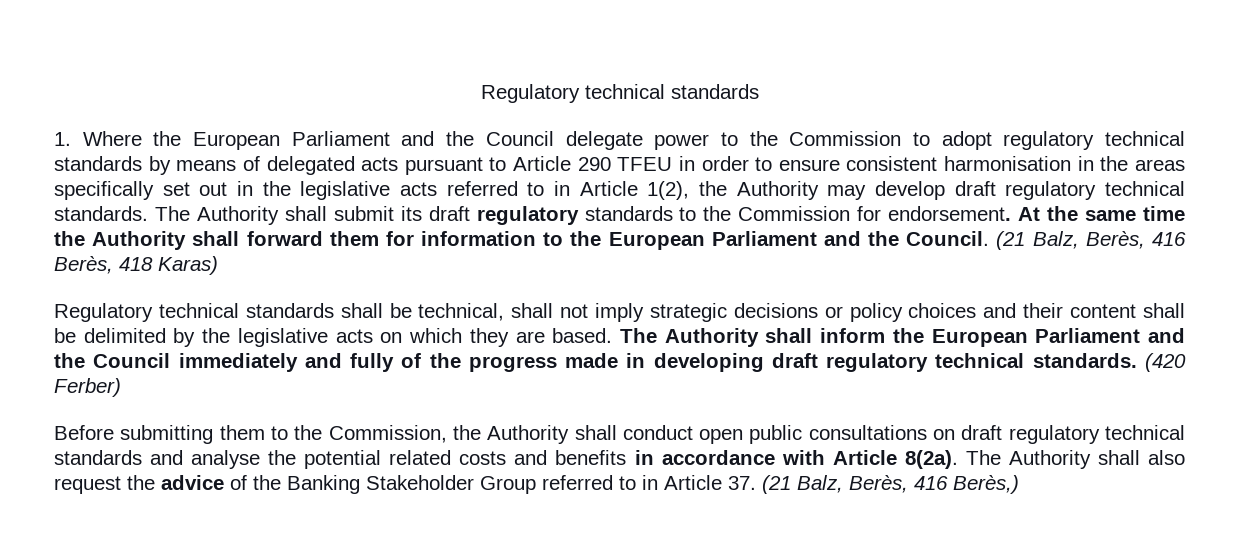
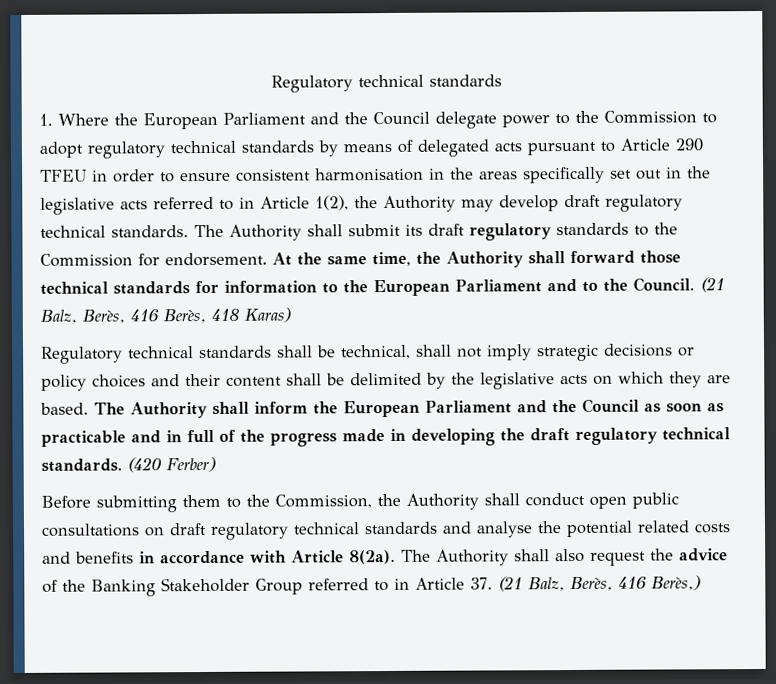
- At the same time the Authority shall forward them for information to the European Parliament and the Council.
+ At the same time, the Authority shall forward those technical standards for information to the European Parliament and to the Council.
- The Authority shall inform the European Parliament and the Council immediately and fully of the progress made in developing draft regulatory technical standards.
+ The Authority shall inform the European Parliament and the Council as soon as practicable and in full of the progress made in developing the draft regulatory technical standards.

